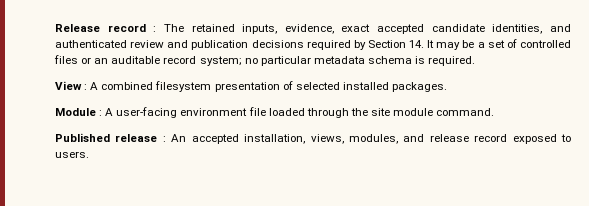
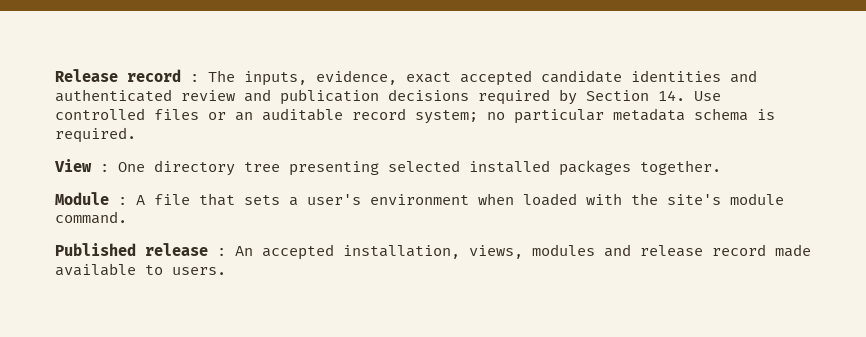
- Release record : The retained inputs, evidence, exact accepted candidate identities, and authenticated review and publication decisions required by Section 14. It may be a set of controlled files or an auditable record system; no particular metadata schema is required.
+ Release record : The inputs, evidence, exact accepted candidate identities and authenticated review and publication decisions required by Section 14. Use controlled files or an auditable record system; no particular metadata schema is required.
- View : A combined filesystem presentation of selected installed packages.
- Module : A user-facing environment file loaded through the site module command.
+ View : One directory tree presenting selected installed packages together.
+ Module : A file that sets a user's environment when loaded with the site's module command.
- Published release : An accepted installation, views, modules, and release record exposed to users.
+ Published release : An accepted installation, views, modules and release record made available to users.

